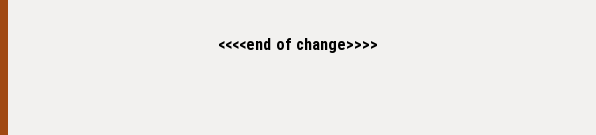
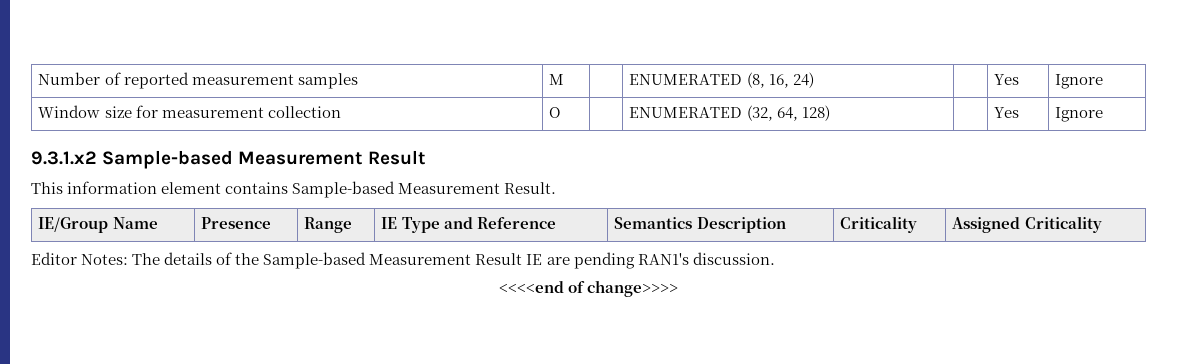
+ Number of reported measurement samples | M | | ENUMERATED (8, 16, 24) | | Yes | Ignore
+ Window size for measurement collection | O | | ENUMERATED (32, 64, 128) | | Yes | Ignore
+ 9.3.1.x2 Sample-based Measurement Result
+ This information element contains Sample-based Measurement Result.
+ IE/Group Name | Presence | Range | IE Type and Reference | Semantics Description | Criticality | Assigned Criticality
+ Editor Notes: The details of the Sample-based Measurement Result IE are pending RAN1's discussion.

